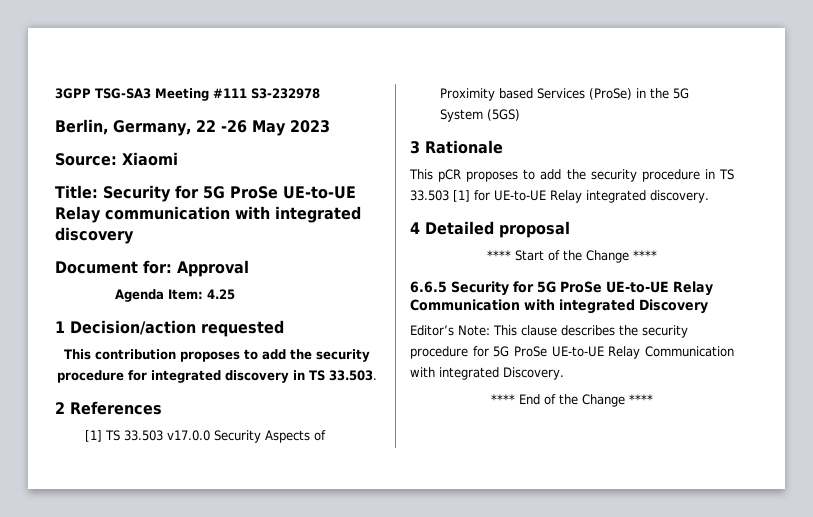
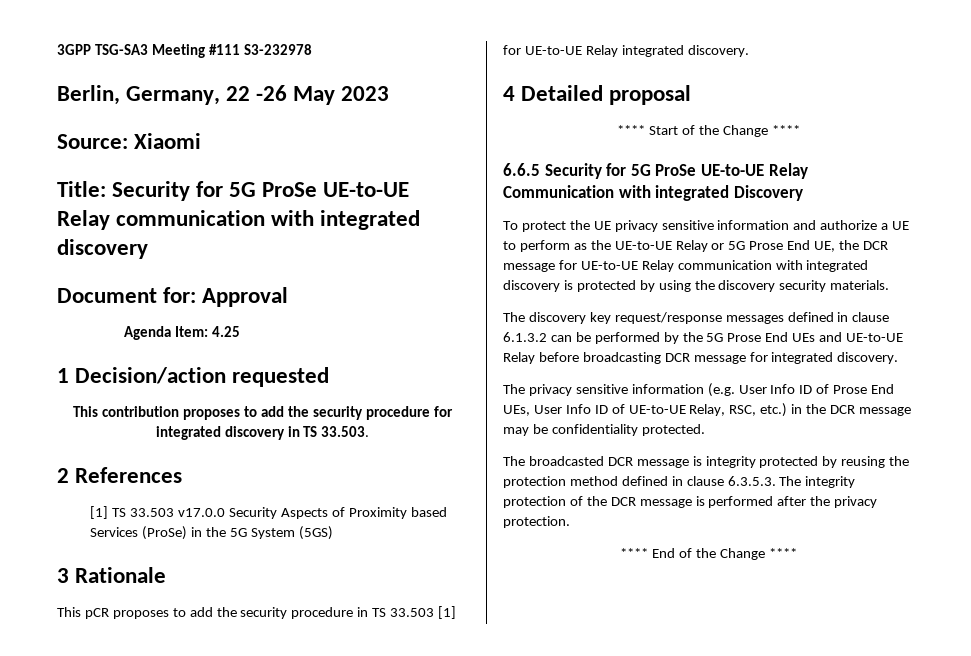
- Editor’s Note: This clause describes the security procedure for 5G ProSe UE-to-UE Relay Communication with integrated Discovery.
+ To protect the UE privacy sensitive information and authorize a UE to perform as the UE-to-UE Relay or 5G Prose End UE, the DCR message for UE-to-UE Relay communication with integrated discovery is protected by using the discovery security materials.
+ The discovery key request/response messages defined in clause 6.1.3.2 can be performed by the 5G Prose End UEs and UE-to-UE Relay before broadcasting DCR message for integrated discovery.
+ The privacy sensitive information (e.g. User Info ID of Prose End UEs, User Info ID of UE-to-UE Relay, RSC, etc.) in the DCR message may be confidentiality protected.
+ The broadcasted DCR message is integrity protected by reusing the protection method defined in clause 6.3.5.3. The integrity protection of the DCR message is performed after the privacy protection.

